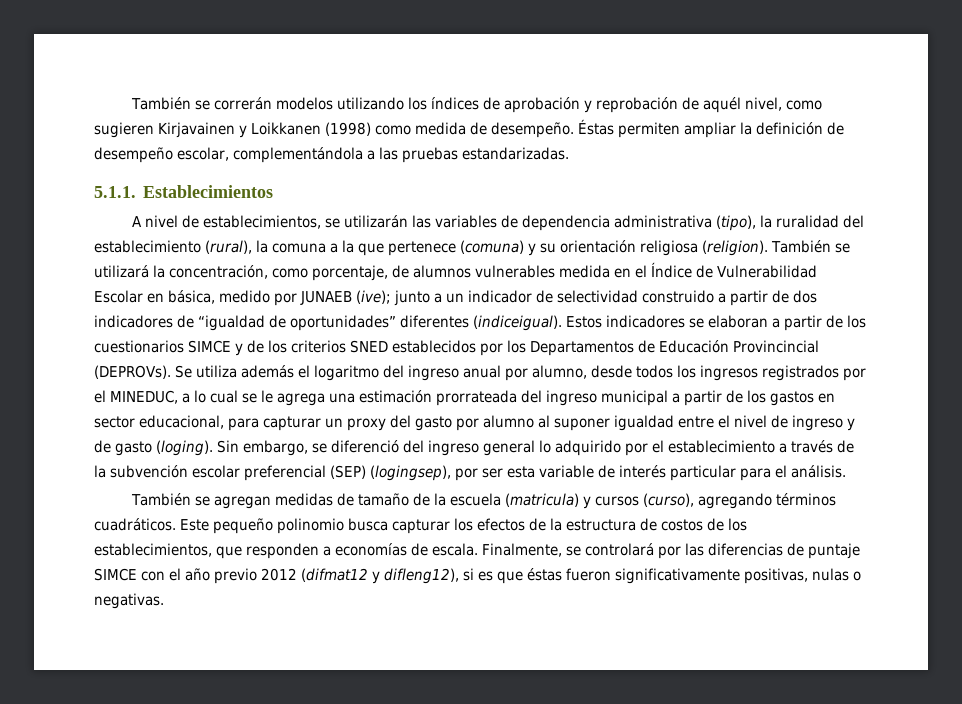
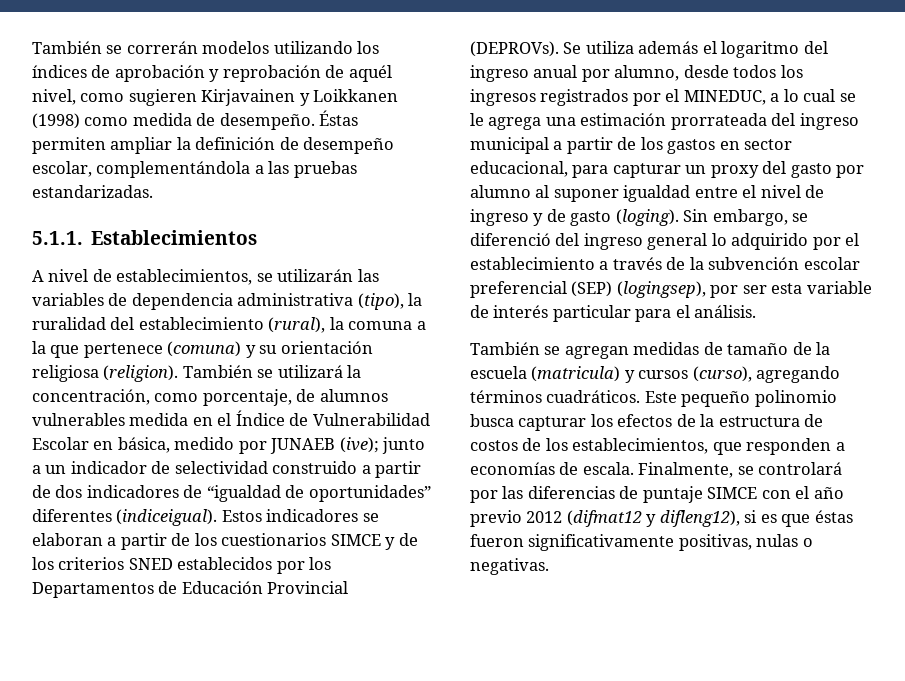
- Estos indicadores se elaboran a partir de los cuestionarios SIMCE y de los criterios SNED establecidos por los Departamentos de Educación Provincincial (DEPROVs).
+ Estos indicadores se elaboran a partir de los cuestionarios SIMCE y de los criterios SNED establecidos por los Departamentos de Educación Provincial (DEPROVs).

